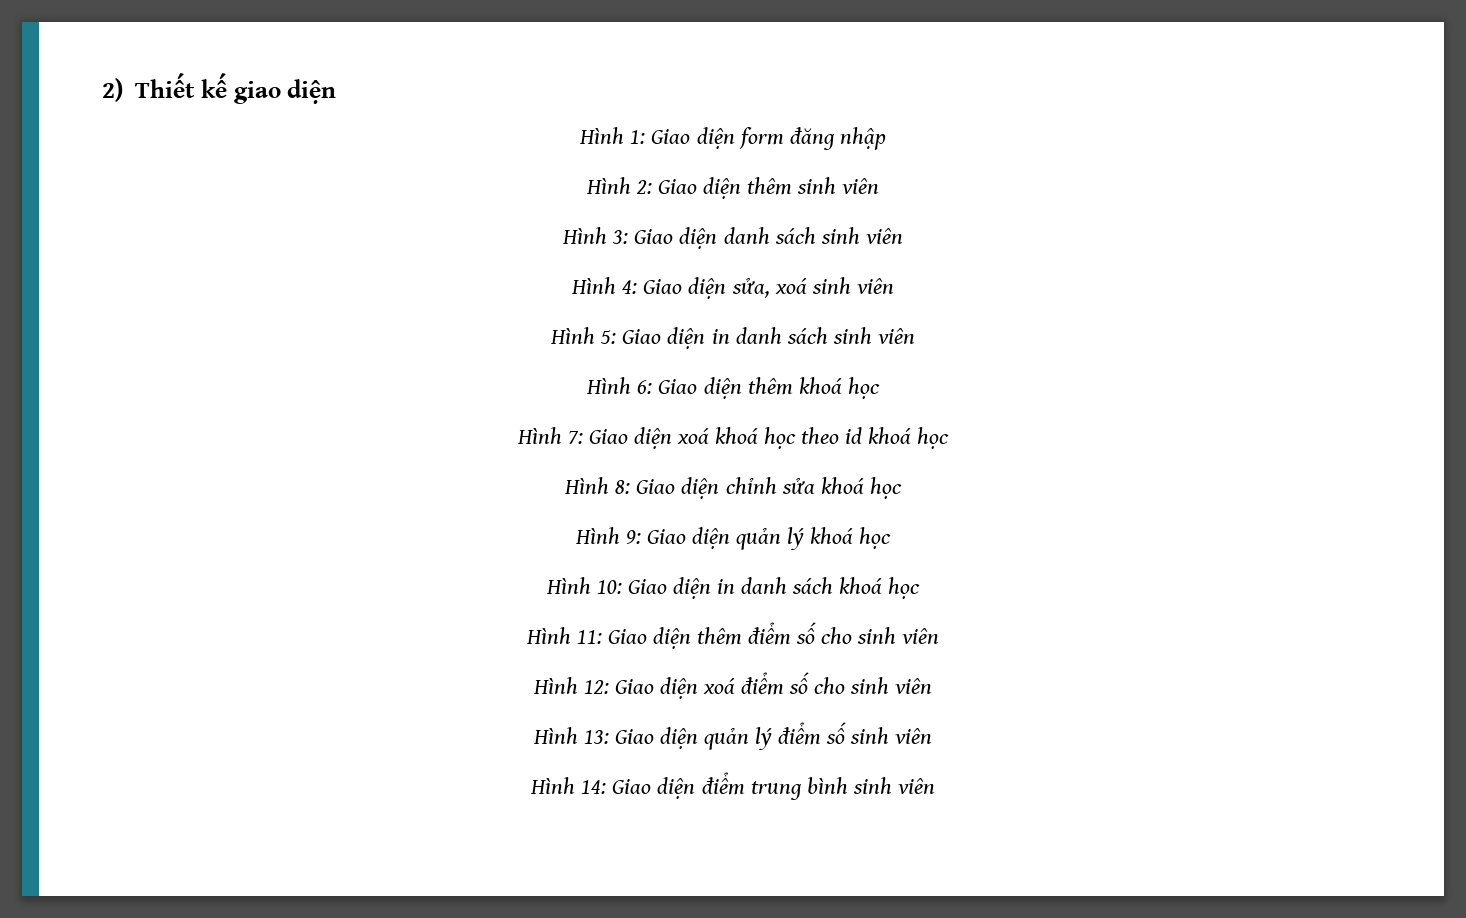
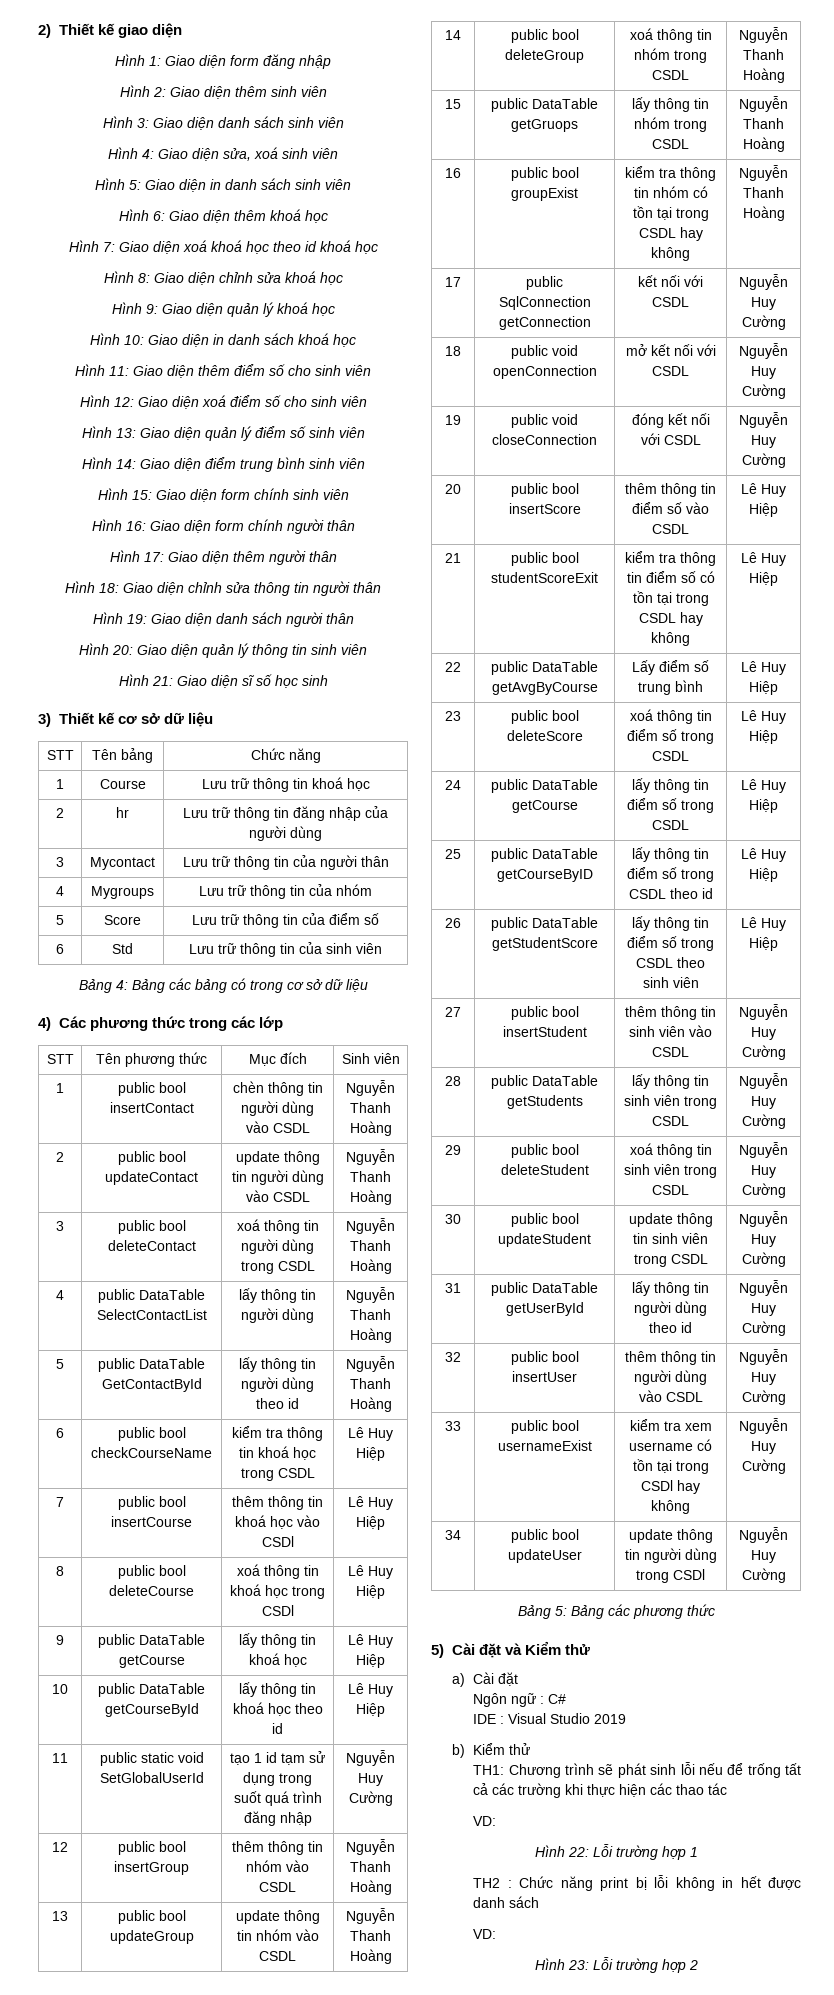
+ Hình 15: Giao diện form chính sinh viên
+ Hình 16: Giao diện form chính người thân
+ Hình 17: Giao diện thêm người thân
+ Hình 18: Giao diện chỉnh sửa thông tin người thân
+ Hình 19: Giao diện danh sách người thân
+ Hình 20: Giao diện quản lý thông tin sinh viên
+ Hình 21: Giao diện sĩ số học sinh
+ 3) Thiết kế cơ sở dữ liệu
+ STT | Tên bảng | Chức năng
+ 1 | Course | Lưu trữ thông tin khoá học
+ 2 | hr | Lưu trữ thông tin đăng nhập của người dùng
+ 3 | Mycontact | Lưu trữ thông tin của người thân
+ 4 | Mygroups | Lưu trữ thông tin của nhóm
+ 5 | Score | Lưu trữ thông tin của điểm số
+ 6 | Std | Lưu trữ thông tin của sinh viên
+ Bảng 4: Bảng các bảng có trong cơ sở dữ liệu
+ 4) Các phương thức trong các lớp
+ STT | Tên phương thức | Mục đích | Sinh viên
+ 1 | public bool insertContact | chèn thông tin người dùng vào CSDL | Nguyễn Thanh Hoàng
+ 2 | public bool updateContact | update thông tin người dùng vào CSDL | Nguyễn Thanh Hoàng
+ 3 | public bool deleteContact | xoá thông tin người dùng trong CSDL | Nguyễn Thanh Hoàng
+ 4 | public DataTable SelectContactList | lấy thông tin người dùng | Nguyễn Thanh Hoàng
+ 5 | public DataTable GetContactById | lấy thông tin người dùng theo id | Nguyễn Thanh Hoàng
+ 6 | public bool checkCourseName | kiểm tra thông tin khoá học trong CSDL | Lê Huy Hiệp
+ 7 | public bool insertCourse | thêm thông tin khoá học vào CSDl | Lê Huy Hiệp
+ 8 | public bool deleteCourse | xoá thông tin khoá học trong CSDl | Lê Huy Hiệp
+ 9 | public DataTable getCourse | lấy thông tin khoá học | Lê Huy Hiệp
+ 10 | public DataTable getCourseById | lấy thông tin khoá học theo id | Lê Huy Hiệp
+ 11 | public static void SetGlobalUserId | tạo 1 id tạm sử dụng trong suốt quá trình đăng nhập | Nguyễn Huy Cường
+ 12 | public bool insertGroup | thêm thông tin nhóm vào CSDL | Nguyễn Thanh Hoàng
+ 13 | public bool updateGroup | update thông tin nhóm vào CSDL | Nguyễn Thanh Hoàng
+ 14 | public bool deleteGroup | xoá thông tin nhóm trong CSDL | Nguyễn Thanh Hoàng
+ 15 | public DataTable getGruops | lấy thông tin nhóm trong CSDL | Nguyễn Thanh Hoàng
+ 16 | public bool groupExist | kiểm tra thông tin nhóm có tồn tại trong CSDL hay không | Nguyễn Thanh Hoàng
+ 17 | public SqlConnection getConnection | kết nối với CSDL | Nguyễn Huy Cường
+ 18 | public void openConnection | mở kết nối với CSDL | Nguyễn Huy Cường
+ 19 | public void closeConnection | đóng kết nối với CSDL | Nguyễn Huy Cường
+ 20 | public bool insertScore | thêm thông tin điểm số vào CSDL | Lê Huy Hiệp
+ 21 | public bool studentScoreExit | kiểm tra thông tin điểm số có tồn tại trong CSDL hay không | Lê Huy Hiệp
+ 22 | public DataTable getAvgByCourse | Lấy điểm số trung bình | Lê Huy Hiệp
+ 23 | public bool deleteScore | xoá thông tin điểm số trong CSDL | Lê Huy Hiệp
+ 24 | public DataTable getCourse | lấy thông tin điểm số trong CSDL | Lê Huy Hiệp
+ 25 | public DataTable getCourseByID | lấy thông tin điểm số trong CSDL theo id | Lê Huy Hiệp
+ 26 | public DataTable getStudentScore | lấy thông tin điểm số trong CSDL theo sinh viên | Lê Huy Hiệp
+ 27 | public bool insertStudent | thêm thông tin sinh viên vào CSDL | Nguyễn Huy Cường
+ 28 | public DataTable getStudents | lấy thông tin sinh viên trong CSDL | Nguyễn Huy Cường
+ 29 | public bool deleteStudent | xoá thông tin sinh viên trong CSDL | Nguyễn Huy Cường
+ 30 | public bool updateStudent | update thông tin sinh viên trong CSDL | Nguyễn Huy Cường
+ 31 | public DataTable getUserById | lấy thông tin người dùng theo id | Nguyễn Huy Cường
+ 32 | public bool insertUser | thêm thông tin người dùng vào CSDL | Nguyễn Huy Cường
+ 33 | public bool usernameExist | kiểm tra xem username có tồn tại trong CSDl hay không | Nguyễn Huy Cường
+ 34 | public bool updateUser | update thông tin người dùng trong CSDl | Nguyễn Huy Cường
+ Bảng 5: Bảng các phương thức
+ 5) Cài đặt và Kiểm thử
+ a) Cài đặt
+ Ngôn ngữ : C#
+ IDE : Visual Studio 2019
+ b) Kiểm thử
+ TH1: Chương trình sẽ phát sinh lỗi nếu để trống tất cả các trường khi thực hiện các thao tác
+ VD:
+ Hình 22: Lỗi trường hợp 1
+ TH2 : Chức năng print bị lỗi không in hết được danh sách
+ VD:
+ Hình 23: Lỗi trường hợp 2

